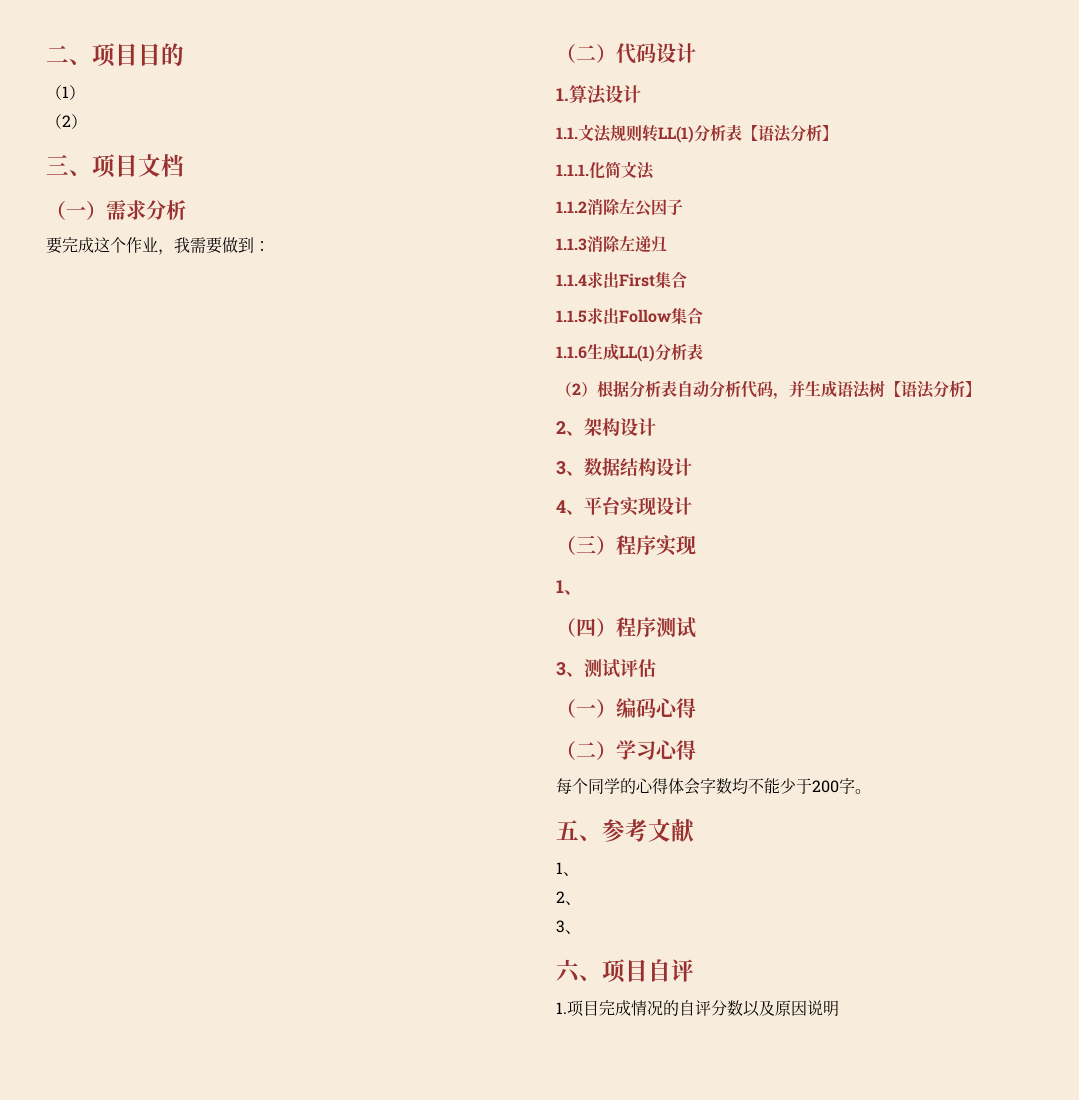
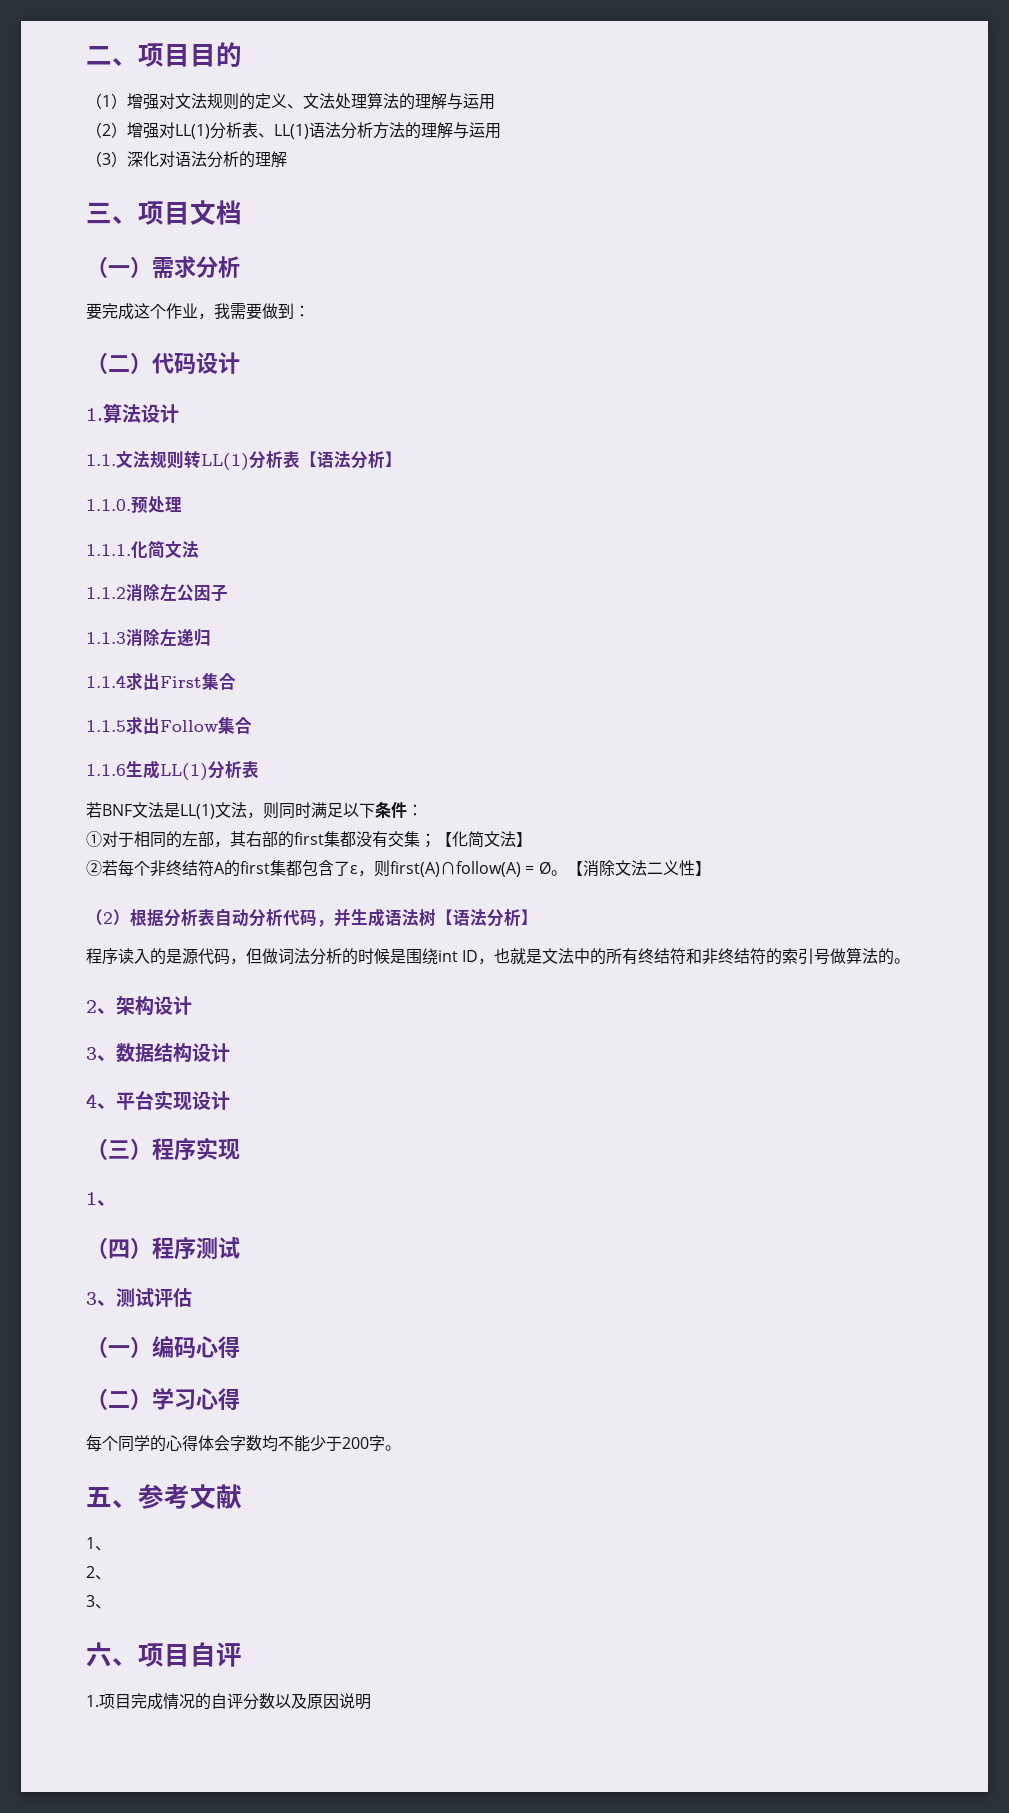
- （1）
- （2）
+ （1）增强对文法规则的定义、文法处理算法的理解与运用
+ （2）增强对LL(1)分析表、LL(1)语法分析方法的理解与运用
+ （3）深化对语法分析的理解
+ 1.1.0.预处理
+ 若BNF文法是LL(1)文法，则同时满足以下条件：
+ ①对于相同的左部，其右部的first集都没有交集；【化简文法】
+ ②若每个非终结符A的first集都包含了ε，则first(A)∩follow(A) = Ø。【消除文法二义性】
+ 程序读入的是源代码，但做词法分析的时候是围绕int ID，也就是文法中的所有终结符和非终结符的索引号做算法的。

